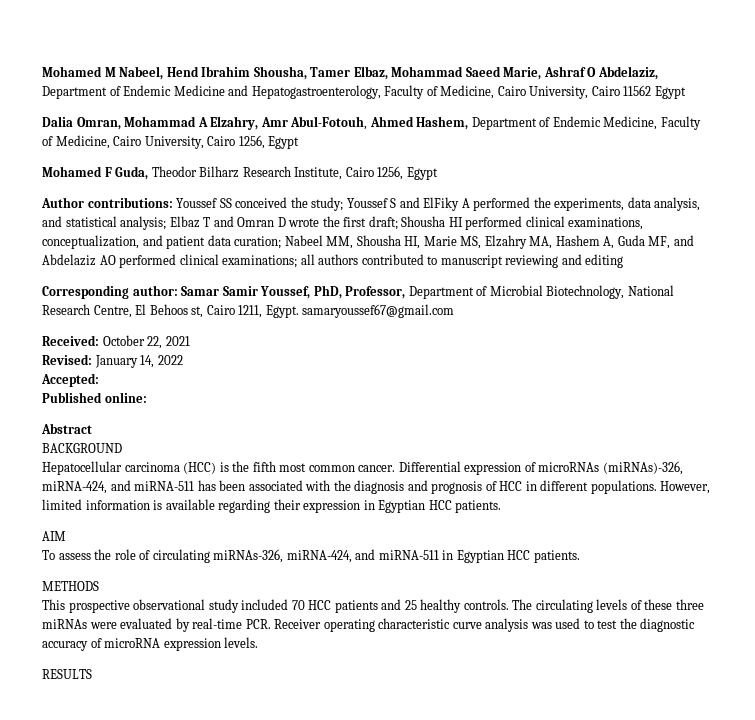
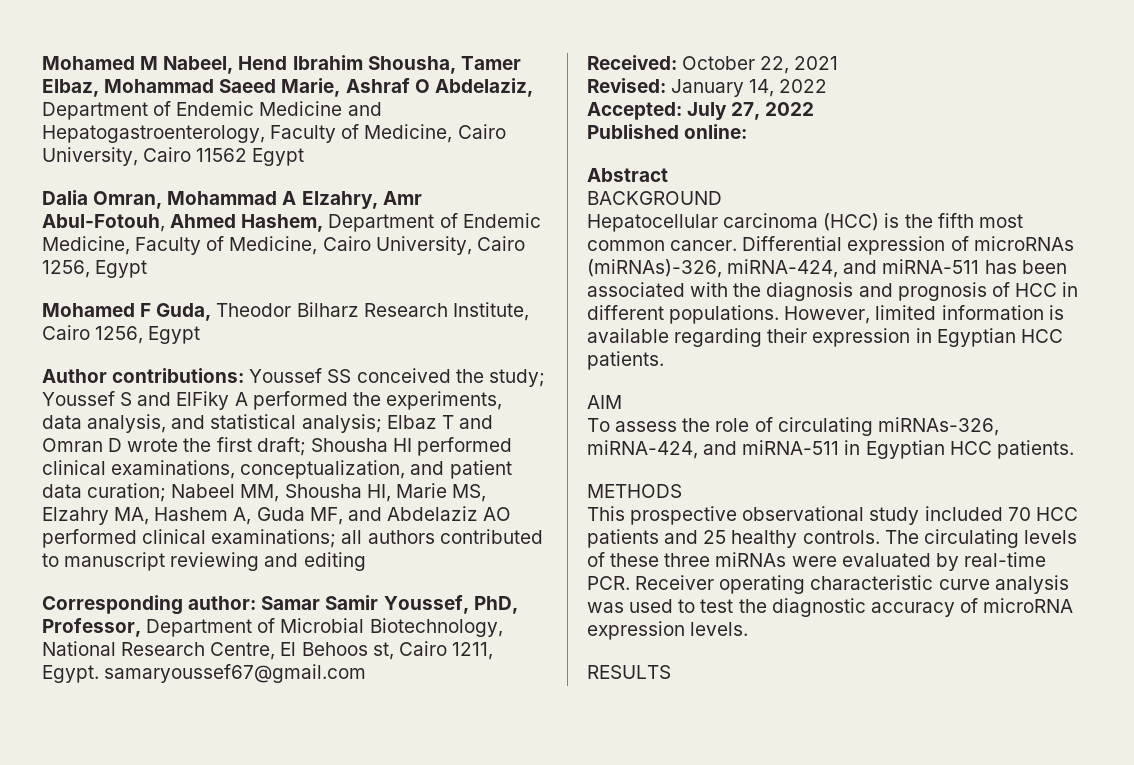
- Accepted:
+ Accepted: July 27, 2022

